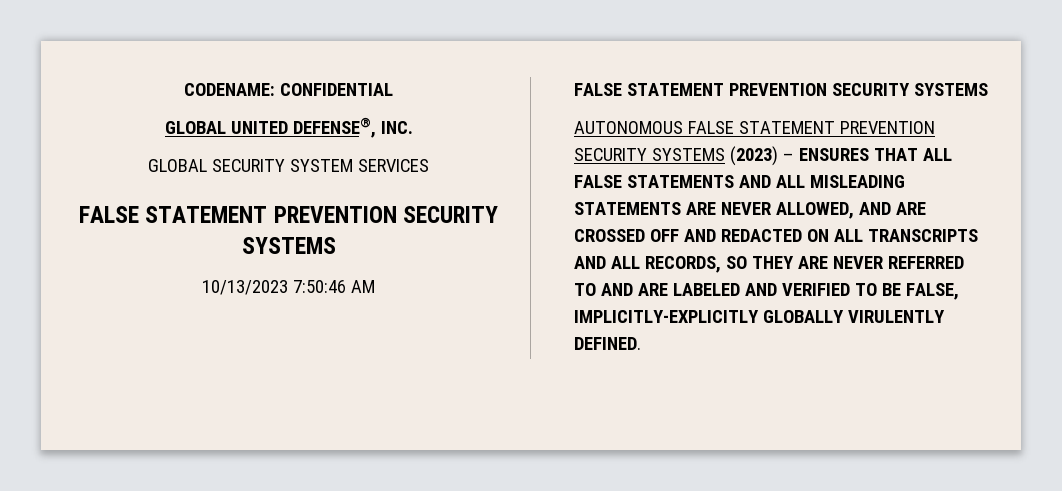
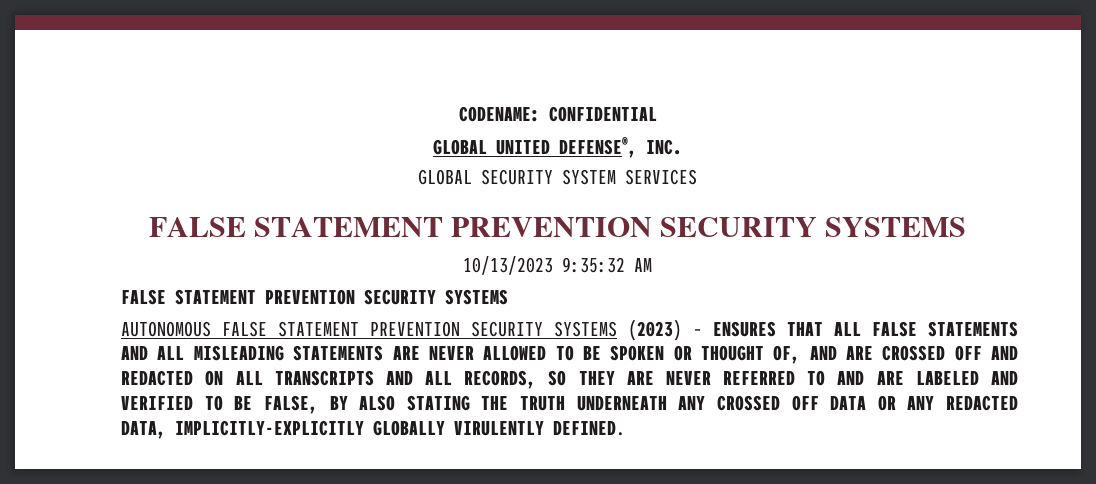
- 10/13/2023 7:50:46 AM
+ 10/13/2023 9:35:32 AM
- AUTONOMOUS FALSE STATEMENT PREVENTION SECURITY SYSTEMS (2023) – ENSURES THAT ALL FALSE STATEMENTS AND ALL MISLEADING STATEMENTS ARE NEVER ALLOWED, AND ARE CROSSED OFF AND REDACTED ON ALL TRANSCRIPTS AND ALL RECORDS, SO THEY ARE NEVER REFERRED TO AND ARE LABELED AND VERIFIED TO BE FALSE, IMPLICITLY-EXPLICITLY GLOBALLY VIRULENTLY DEFINED.
+ AUTONOMOUS FALSE STATEMENT PREVENTION SECURITY SYSTEMS (2023) – ENSURES THAT ALL FALSE STATEMENTS AND ALL MISLEADING STATEMENTS ARE NEVER ALLOWED TO BE SPOKEN OR THOUGHT OF, AND ARE CROSSED OFF AND REDACTED ON ALL TRANSCRIPTS AND ALL RECORDS, SO THEY ARE NEVER REFERRED TO AND ARE LABELED AND VERIFIED TO BE FALSE, BY ALSO STATING THE TRUTH UNDERNEATH ANY CROSSED OFF DATA OR ANY REDACTED DATA, IMPLICITLY-EXPLICITLY GLOBALLY VIRULENTLY DEFINED.

